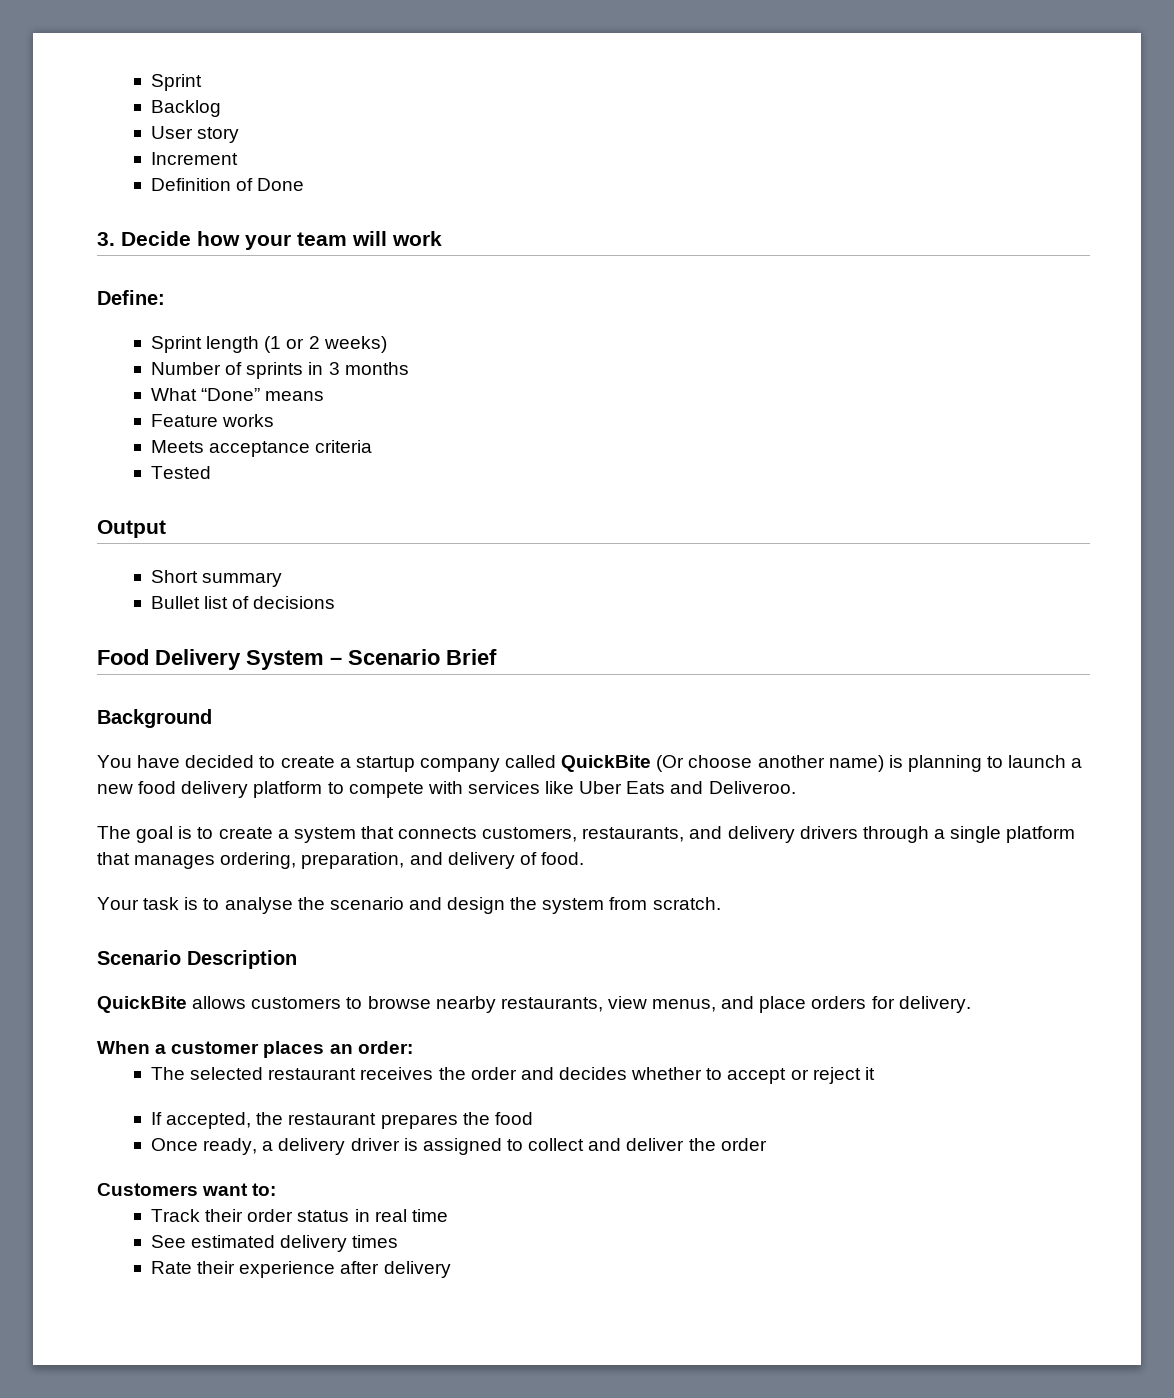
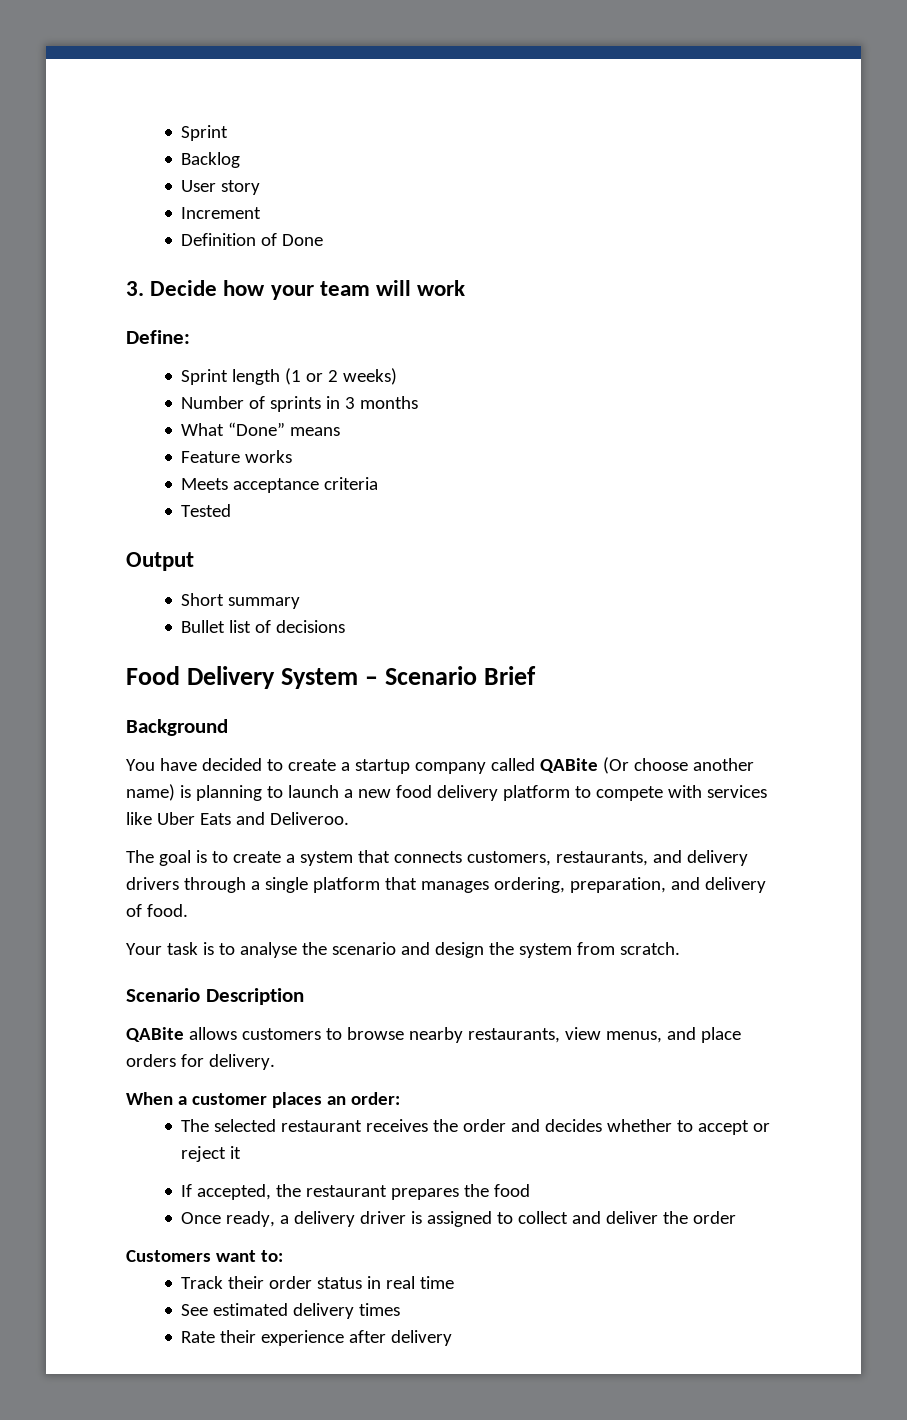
- You have decided to create a startup company called QuickBite (Or choose another name) is planning to launch a new food delivery platform to compete with services like Uber Eats and Deliveroo.
+ You have decided to create a startup company called QABite (Or choose another name) is planning to launch a new food delivery platform to compete with services like Uber Eats and Deliveroo.
- QuickBite allows customers to browse nearby restaurants, view menus, and place orders for delivery.
+ QABite allows customers to browse nearby restaurants, view menus, and place orders for delivery.

